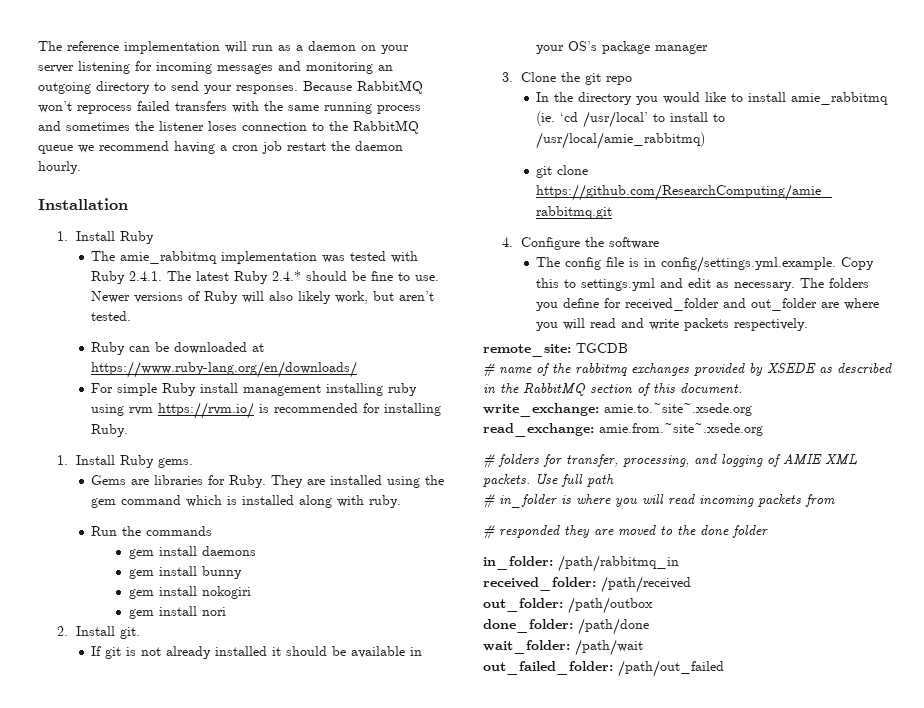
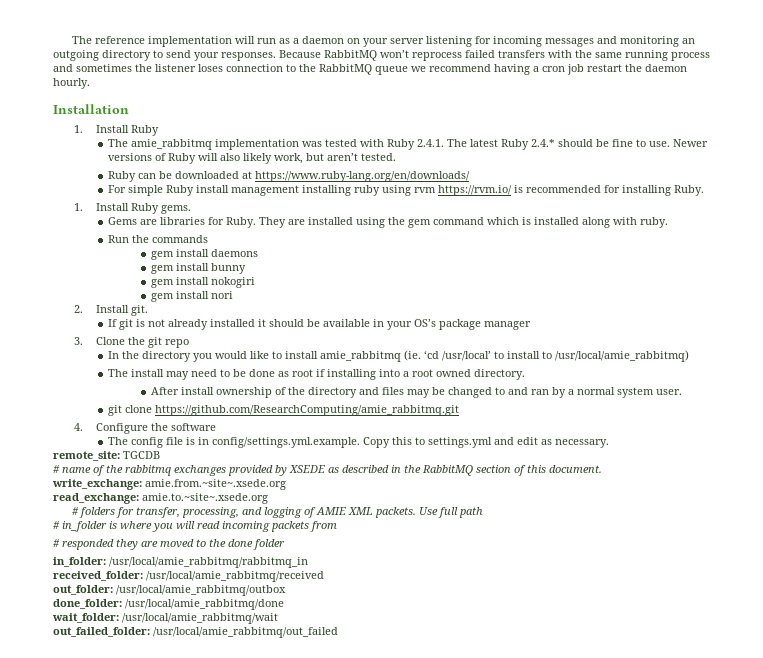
+ The install may need to be done as root if installing into a root owned directory.
+ After install ownership of the directory and files may be changed to and ran by a normal system user.
- The folders you define for received_folder and out_folder are where you will read and write packets respectively.
- write_exchange: amie.to.~site~.xsede.org
+ write_exchange: amie.from.~site~.xsede.org
- read_exchange: amie.from.~site~.xsede.org
+ read_exchange: amie.to.~site~.xsede.org
- in_folder: /path/rabbitmq_in
+ in_folder: /usr/local/amie_rabbitmq/rabbitmq_in
- received_folder: /path/received
+ received_folder: /usr/local/amie_rabbitmq/received
- out_folder: /path/outbox
+ out_folder: /usr/local/amie_rabbitmq/outbox
- done_folder: /path/done
+ done_folder: /usr/local/amie_rabbitmq/done
- wait_folder: /path/wait
+ wait_folder: /usr/local/amie_rabbitmq/wait
- out_failed_folder: /path/out_failed
+ out_failed_folder: /usr/local/amie_rabbitmq/out_failed

